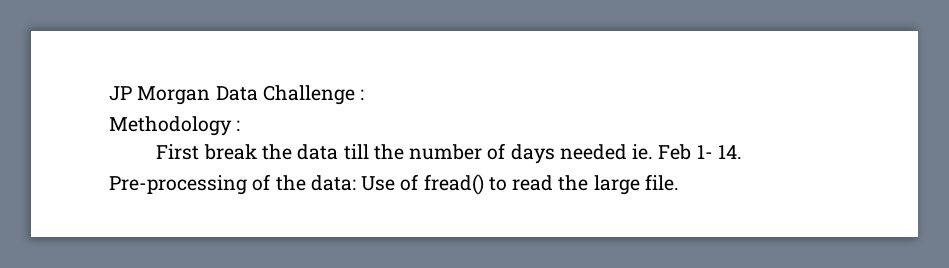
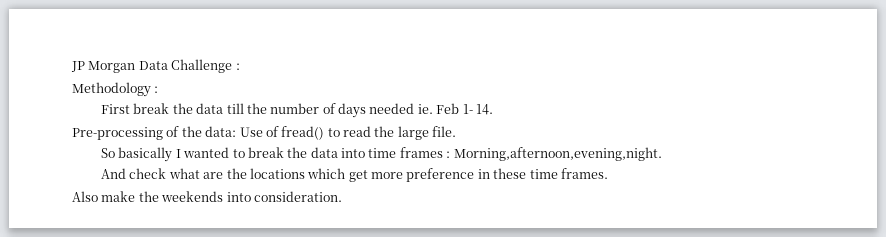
+ So basically I wanted to break the data into time frames : Morning,afternoon,evening,night.
+ And check what are the locations which get more preference in these time frames.
+ Also make the weekends into consideration.

